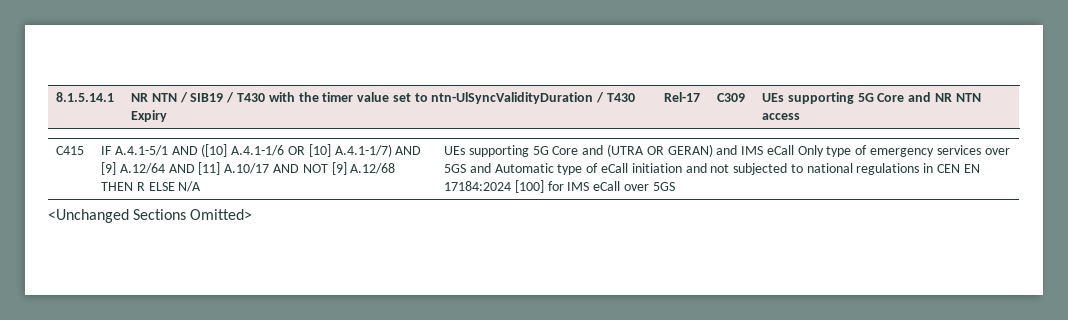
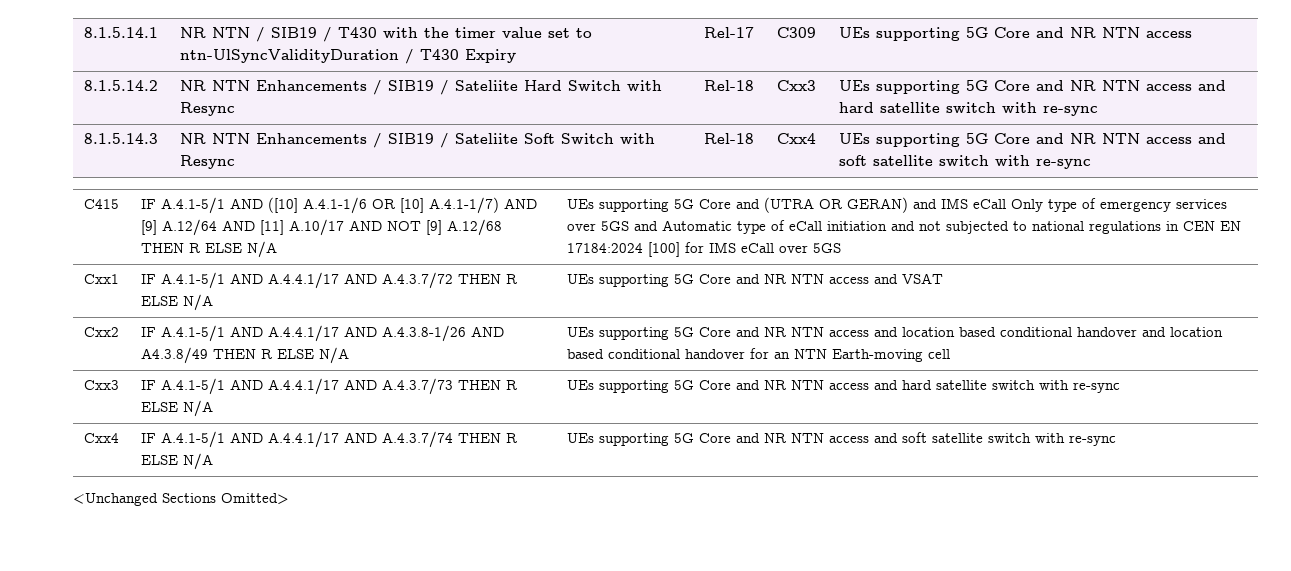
+ 8.1.5.14.2 | NR NTN Enhancements / SIB19 / Sateliite Hard Switch with Resync | Rel-18 | Cxx3 | UEs supporting 5G Core and NR NTN access and hard satellite switch with re-sync
+ 8.1.5.14.3 | NR NTN Enhancements / SIB19 / Sateliite Soft Switch with Resync | Rel-18 | Cxx4 | UEs supporting 5G Core and NR NTN access and soft satellite switch with re-sync
+ Cxx1 | IF A.4.1-5/1 AND A.4.4.1/17 AND A.4.3.7/72 THEN R ELSE N/A | UEs supporting 5G Core and NR NTN access and VSAT
+ Cxx2 | IF A.4.1-5/1 AND A.4.4.1/17 AND A.4.3.8-1/26 AND A4.3.8/49 THEN R ELSE N/A | UEs supporting 5G Core and NR NTN access and location based conditional handover and location based conditional handover for an NTN Earth-moving cell
+ Cxx3 | IF A.4.1-5/1 AND A.4.4.1/17 AND A.4.3.7/73 THEN R ELSE N/A | UEs supporting 5G Core and NR NTN access and hard satellite switch with re-sync
+ Cxx4 | IF A.4.1-5/1 AND A.4.4.1/17 AND A.4.3.7/74 THEN R ELSE N/A | UEs supporting 5G Core and NR NTN access and soft satellite switch with re-sync

